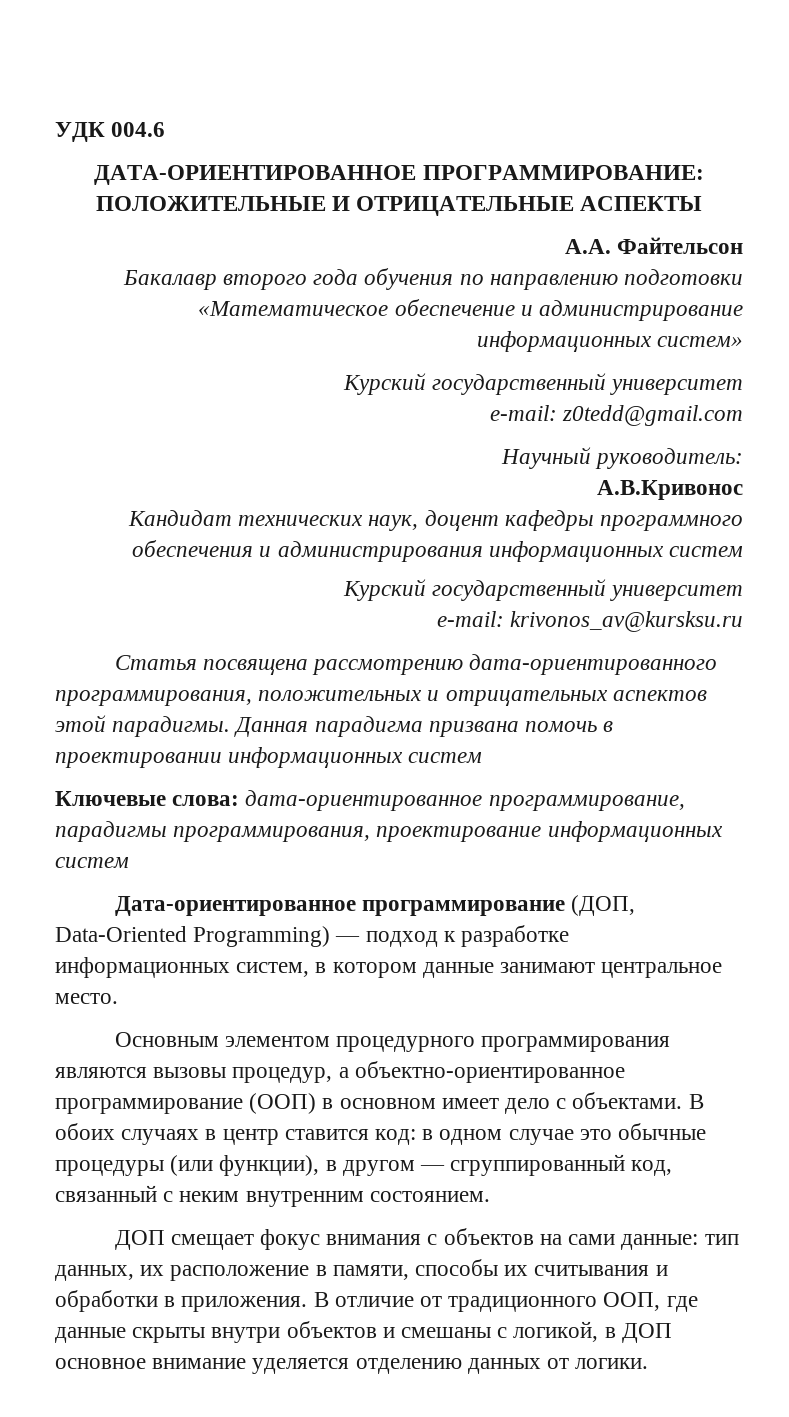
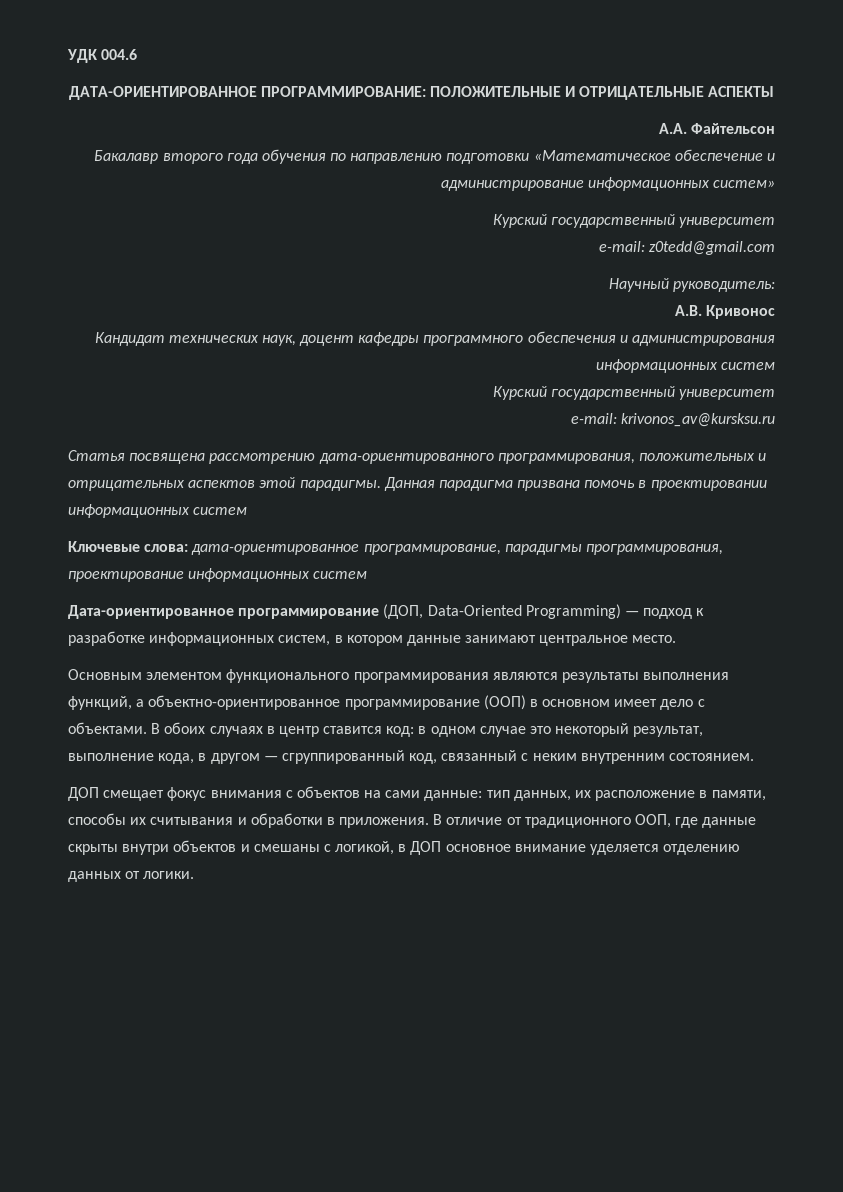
- А.В.Кривонос
+ А.В. Кривонос
- Основным элементом процедурного программирования являются вызовы процедур, а объектно-ориентированное программирование (ООП) в основном имеет дело с объектами.
+ Основным элементом функционального программирования являются результаты выполнения функций, а объектно-ориентированное программирование (ООП) в основном имеет дело с объектами.
- В обоих случаях в центр ставится код: в одном случае это обычные процедуры (или функции), в другом — сгруппированный код, связанный с неким внутренним состоянием.
+ В обоих случаях в центр ставится код: в одном случае это некоторый результат, выполнение кода, в другом — сгруппированный код, связанный с неким внутренним состоянием.

